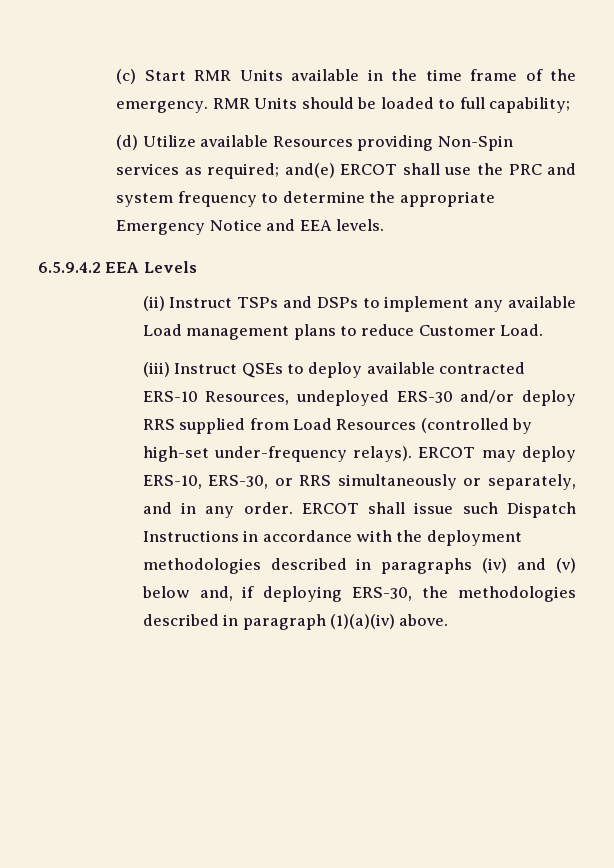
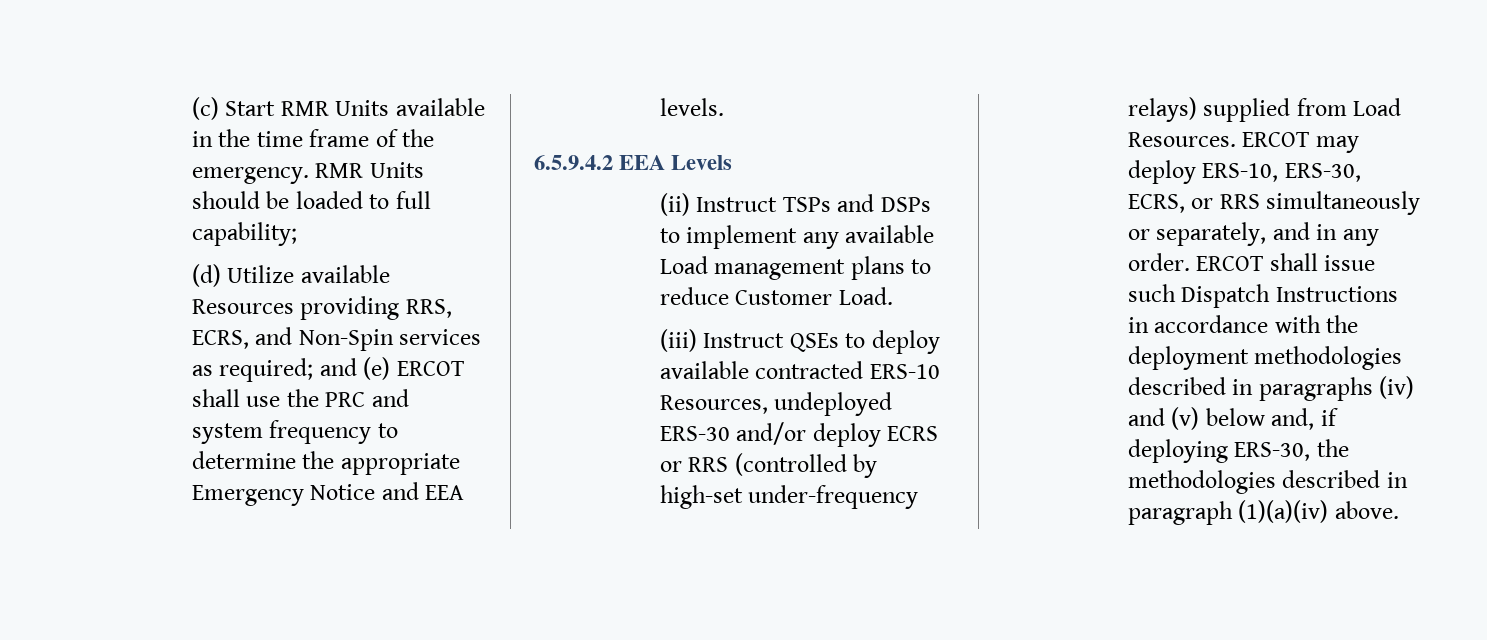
- (d) Utilize available Resources providing Non-Spin services as required; and(e) ERCOT shall use the PRC and system frequency to determine the appropriate Emergency Notice and EEA levels.
+ (d) Utilize available Resources providing RRS, ECRS, and Non-Spin services as required; and (e) ERCOT shall use the PRC and system frequency to determine the appropriate Emergency Notice and EEA levels.
- (iii) Instruct QSEs to deploy available contracted ERS-10 Resources, undeployed ERS-30 and/or deploy RRS supplied from Load Resources (controlled by high-set under-frequency relays).
+ (iii) Instruct QSEs to deploy available contracted ERS-10 Resources, undeployed ERS-30 and/or deploy ECRS or RRS (controlled by high-set under-frequency relays) supplied from Load Resources.
- ERCOT may deploy ERS-10, ERS-30, or RRS simultaneously or separately, and in any order.
+ ERCOT may deploy ERS-10, ERS-30, ECRS, or RRS simultaneously or separately, and in any order.

